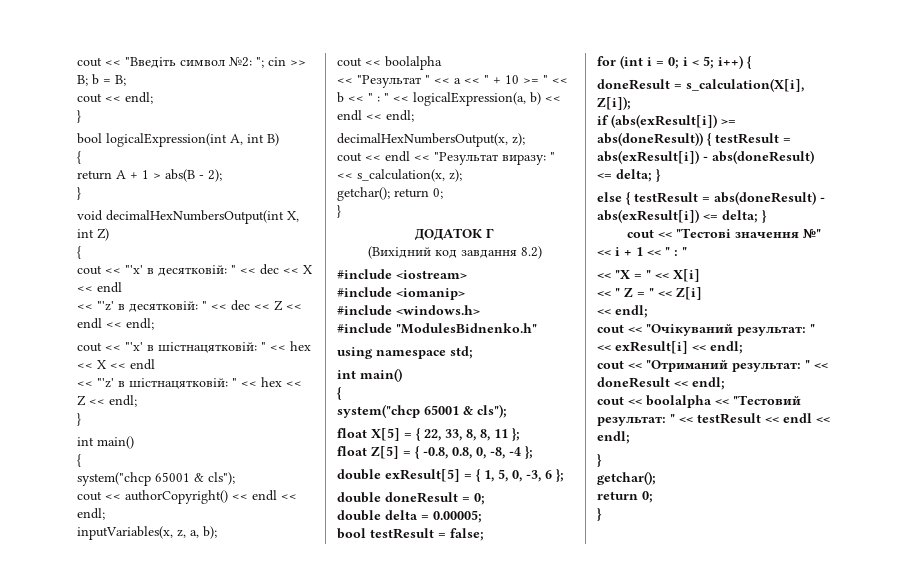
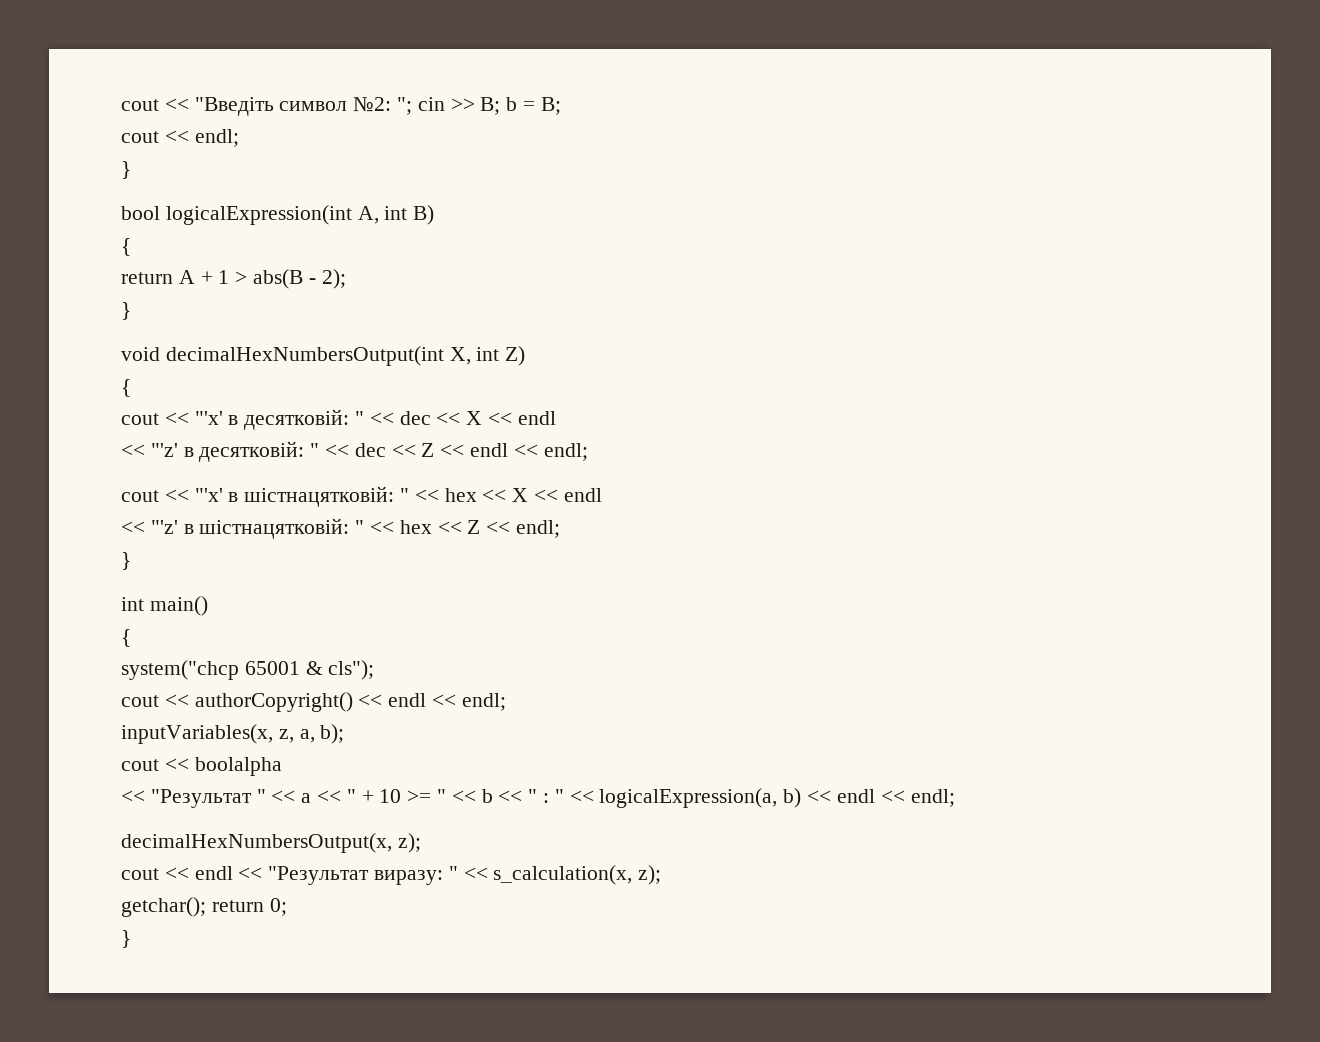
- ДОДАТОК Г
- (Вихідний код завдання 8.2)
- #include <iostream>
- #include <iomanip>
- #include <windows.h>
- #include "ModulesBidnenko.h"
- using namespace std;
- int main()
- {
- system("chcp 65001 & cls");
- float X[5] = { 22, 33, 8, 8, 11 };
- float Z[5] = { -0.8, 0.8, 0, -8, -4 };
- double exResult[5] = { 1, 5, 0, -3, 6 };
- double doneResult = 0;
- double delta = 0.00005;
- bool testResult = false;
- for (int i = 0; i < 5; i++) {
- doneResult = s_calculation(X[i], Z[i]);
- if (abs(exResult[i]) >= abs(doneResult)) { testResult = abs(exResult[i]) - abs(doneResult) <= delta; }
- else { testResult = abs(doneResult) - abs(exResult[i]) <= delta; }
- cout << "Тестові значення №" << i + 1 << " : "
- << "X = " << X[i]
- << " Z = " << Z[i]
- << endl;
- cout << "Очікуваний результат: " << exResult[i] << endl;
- cout << "Отриманий результат: " << doneResult << endl;
- cout << boolalpha << "Тестовий результат: " << testResult << endl << endl;
- }
- getchar();
- return 0;
- }

